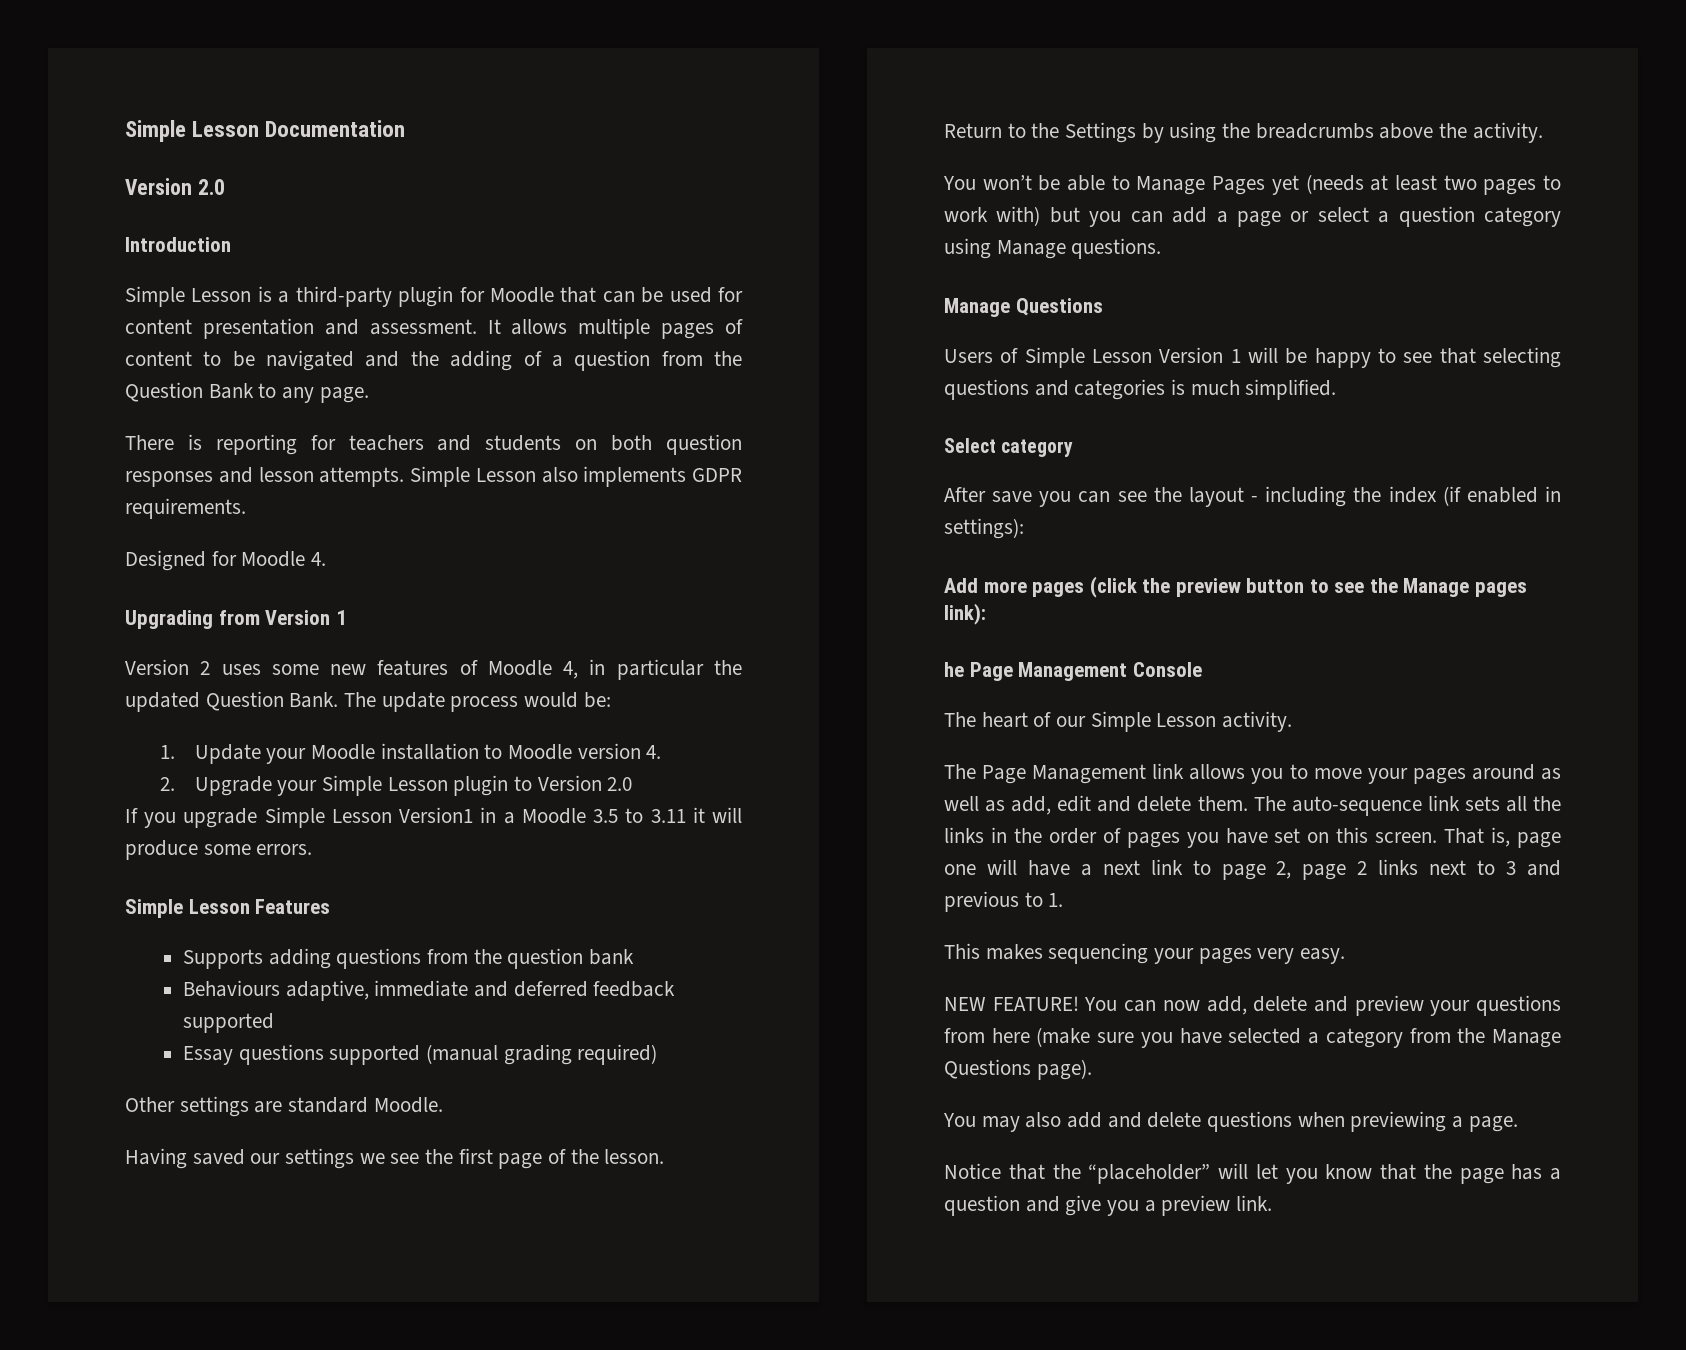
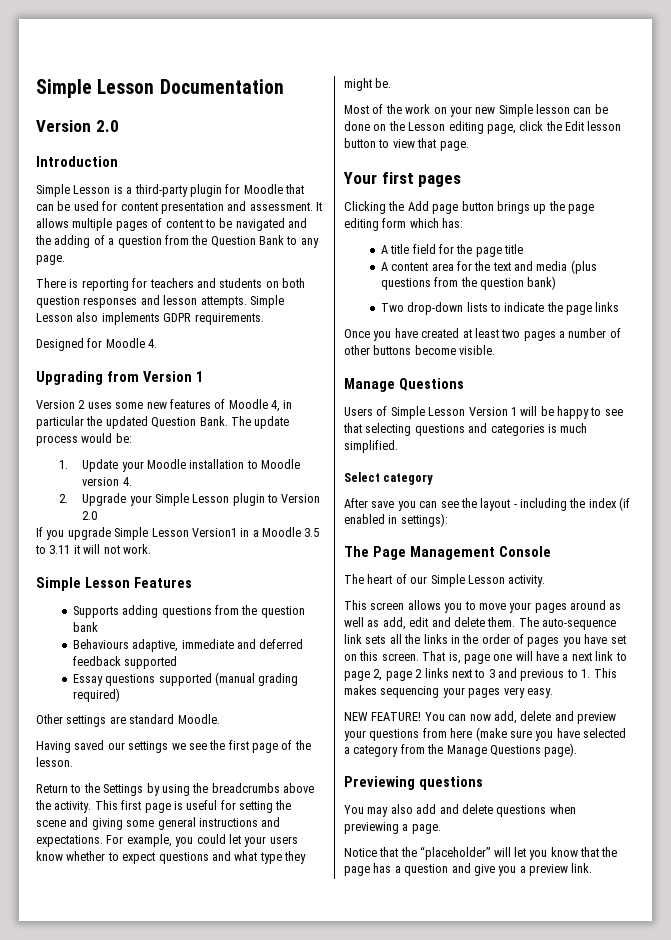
- If you upgrade Simple Lesson Version1 in a Moodle 3.5 to 3.11 it will produce some errors.
+ If you upgrade Simple Lesson Version1 in a Moodle 3.5 to 3.11 it will not work.
- Return to the Settings by using the breadcrumbs above the activity.
- You won’t be able to Manage Pages yet (needs at least two pages to work with) but you can add a page or select a question category using Manage questions.
+ Return to the Settings by using the breadcrumbs above the activity. This first page is useful for setting the scene and giving some general instructions and expectations. For example, you could let your users know whether to expect questions and what type they might be.
+ Most of the work on your new Simple lesson can be done on the Lesson editing page, click the Edit lesson button to view that page.
+ Your first pages
+ Clicking the Add page button brings up the page editing form which has:
+ A title field for the page title
+ A content area for the text and media (plus questions from the question bank)
+ Two drop-down lists to indicate the page links
+ Once you have created at least two pages a number of other buttons become visible.
- Add more pages (click the preview button to see the Manage pages link):
- he Page Management Console
+ The Page Management Console
- The Page Management link allows you to move your pages around as well as add, edit and delete them.
+ This screen allows you to move your pages around as well as add, edit and delete them.
- That is, page one will have a next link to page 2, page 2 links next to 3 and previous to 1.
- This makes sequencing your pages very easy.
+ That is, page one will have a next link to page 2, page 2 links next to 3 and previous to 1. This makes sequencing your pages very easy.
+ Previewing questions

